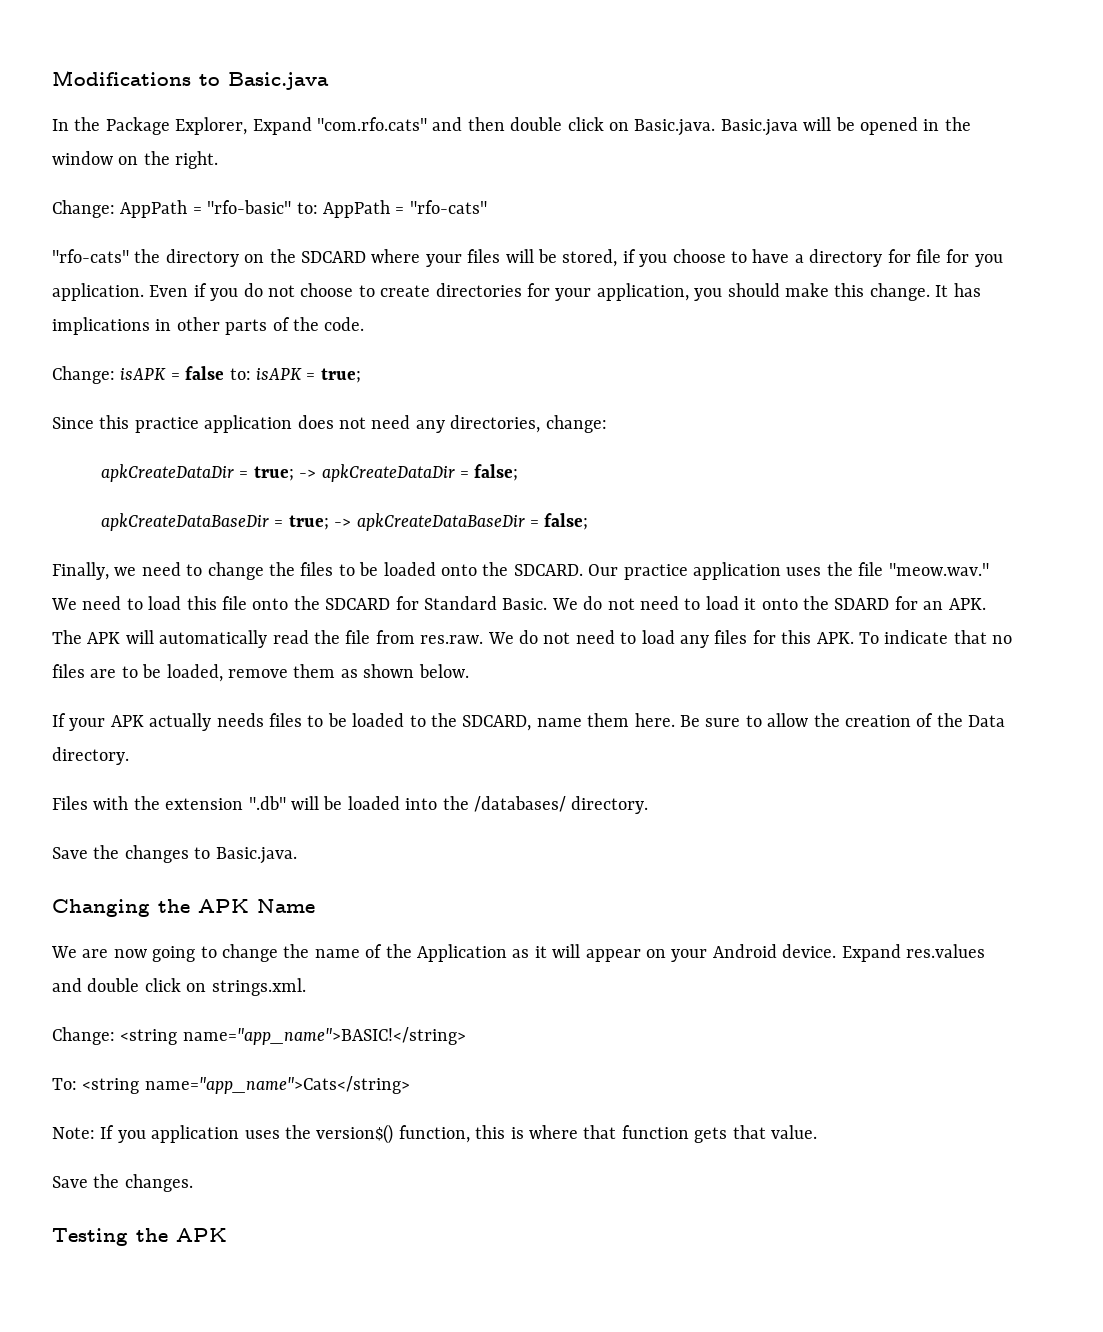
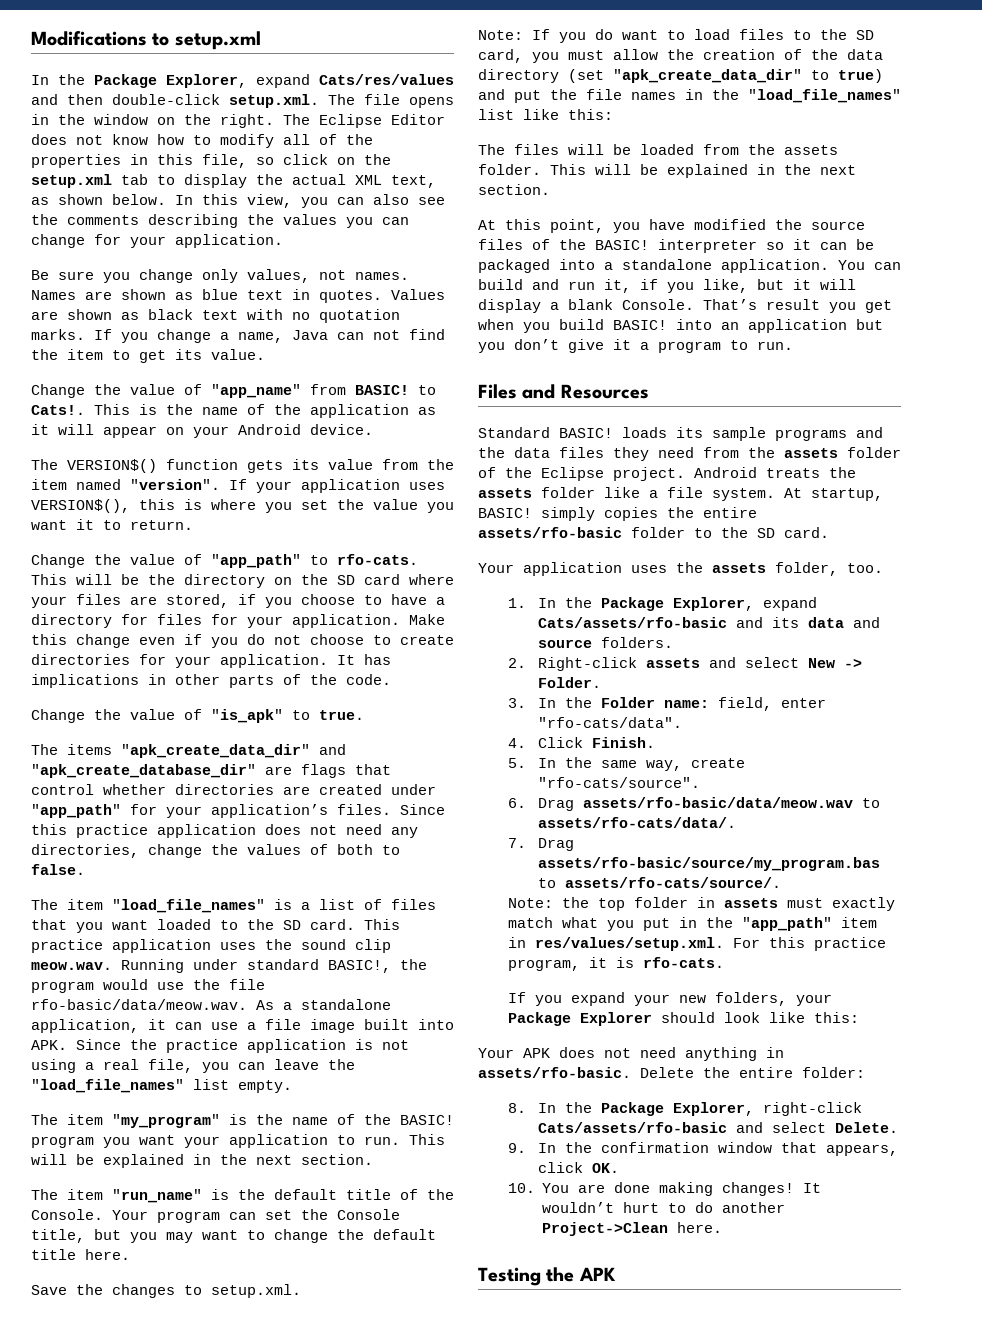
- Modifications to Basic.java
- In the Package Explorer, Expand "com.rfo.cats" and then double click on Basic.java. Basic.java will be opened in the window on the right.
- Change: AppPath = "rfo-basic" to: AppPath = "rfo-cats"
- "rfo-cats" the directory on the SDCARD where your files will be stored, if you choose to have a directory for file for you application. Even if you do not choose to create directories for your application, you should make this change.
+ Modifications to setup.xml
+ In the Package Explorer, expand Cats/res/values and then double-click setup.xml. The file opens in the window on the right. The Eclipse Editor does not know how to modify all of the properties in this file, so click on the setup.xml tab to display the actual XML text, as shown below. In this view, you can also see the comments describing the values you can change for your application.
+ Be sure you change only values, not names. Names are shown as blue text in quotes. Values are shown as black text with no quotation marks. If you change a name, Java can not find the item to get its value.
+ Change the value of "app_name" from BASIC! to Cats!. This is the name of the application as it will appear on your Android device.
+ The VERSION$() function gets its value from the item named "version". If your application uses VERSION$(), this is where you set the value you want it to return.
+ Change the value of "app_path" to rfo-cats. This will be the directory on the SD card where your files are stored, if you choose to have a directory for files for your application. Make this change even if you do not choose to create directories for your application.
- Change: isAPK = false to: isAPK = true;
- Since this practice application does not need any directories, change:
- apkCreateDataDir = true; -> apkCreateDataDir = false;
- apkCreateDataBaseDir = true; -> apkCreateDataBaseDir = false;
- Finally, we need to change the files to be loaded onto the SDCARD. Our practice application uses the file "meow.wav." We need to load this file onto the SDCARD for Standard Basic. We do not need to load it onto the SDARD for an APK. The APK will automatically read the file from res.raw. We do not need to load any files for this APK. To indicate that no files are to be loaded, remove them as shown below.
- If your APK actually needs files to be loaded to the SDCARD, name them here. Be sure to allow the creation of the Data directory.
- Files with the extension ".db" will be loaded into the /databases/ directory.
- Save the changes to Basic.java.
- Changing the APK Name
- We are now going to change the name of the Application as it will appear on your Android device. Expand res.values and double click on strings.xml.
- Change: <string name="app_name">BASIC!</string>
- To: <string name="app_name">Cats</string>
- Note: If you application uses the version$() function, this is where that function gets that value.
- Save the changes.
+ Change the value of "is_apk" to true.
+ The items "apk_create_data_dir" and "apk_create_database_dir" are flags that control whether directories are created under "app_path" for your application’s files. Since this practice application does not need any directories, change the values of both to false.
+ The item "load_file_names" is a list of files that you want loaded to the SD card. This practice application uses the sound clip meow.wav. Running under standard BASIC!, the program would use the file rfo-basic/data/meow.wav. As a standalone application, it can use a file image built into APK. Since the practice application is not using a real file, you can leave the "load_file_names" list empty.
+ The item "my_program" is the name of the BASIC! program you want your application to run. This will be explained in the next section.
+ The item "run_name" is the default title of the Console. Your program can set the Console title, but you may want to change the default title here.
+ Save the changes to setup.xml.
+ Note: If you do want to load files to the SD card, you must allow the creation of the data directory (set "apk_create_data_dir" to true) and put the file names in the "load_file_names" list like this:
+ The files will be loaded from the assets folder. This will be explained in the next section.
+ At this point, you have modified the source files of the BASIC! interpreter so it can be packaged into a standalone application. You can build and run it, if you like, but it will display a blank Console. That’s result you get when you build BASIC! into an application but you don’t give it a program to run.
+ Files and Resources
+ Standard BASIC! loads its sample programs and the data files they need from the assets folder of the Eclipse project. Android treats the assets folder like a file system. At startup, BASIC! simply copies the entire assets/rfo-basic folder to the SD card.
+ Your application uses the assets folder, too.
+ 1. In the Package Explorer, expand Cats/assets/rfo-basic and its data and source folders.
+ 2. Right-click assets and select New -> Folder.
+ 3. In the Folder name: field, enter "rfo-cats/data".
+ 4. Click Finish.
+ 5. In the same way, create "rfo-cats/source".
+ 6. Drag assets/rfo-basic/data/meow.wav to assets/rfo-cats/data/.
+ 7. Drag assets/rfo-basic/source/my_program.bas to assets/rfo-cats/source/.
+ Note: the top folder in assets must exactly match what you put in the "app_path" item in res/values/setup.xml. For this practice program, it is rfo-cats.
+ If you expand your new folders, your Package Explorer should look like this:
+ Your APK does not need anything in assets/rfo-basic. Delete the entire folder:
+ 8. In the Package Explorer, right-click Cats/assets/rfo-basic and select Delete.
+ 9. In the confirmation window that appears, click OK.
+ 10. You are done making changes! It wouldn’t hurt to do another Project->Clean here.

